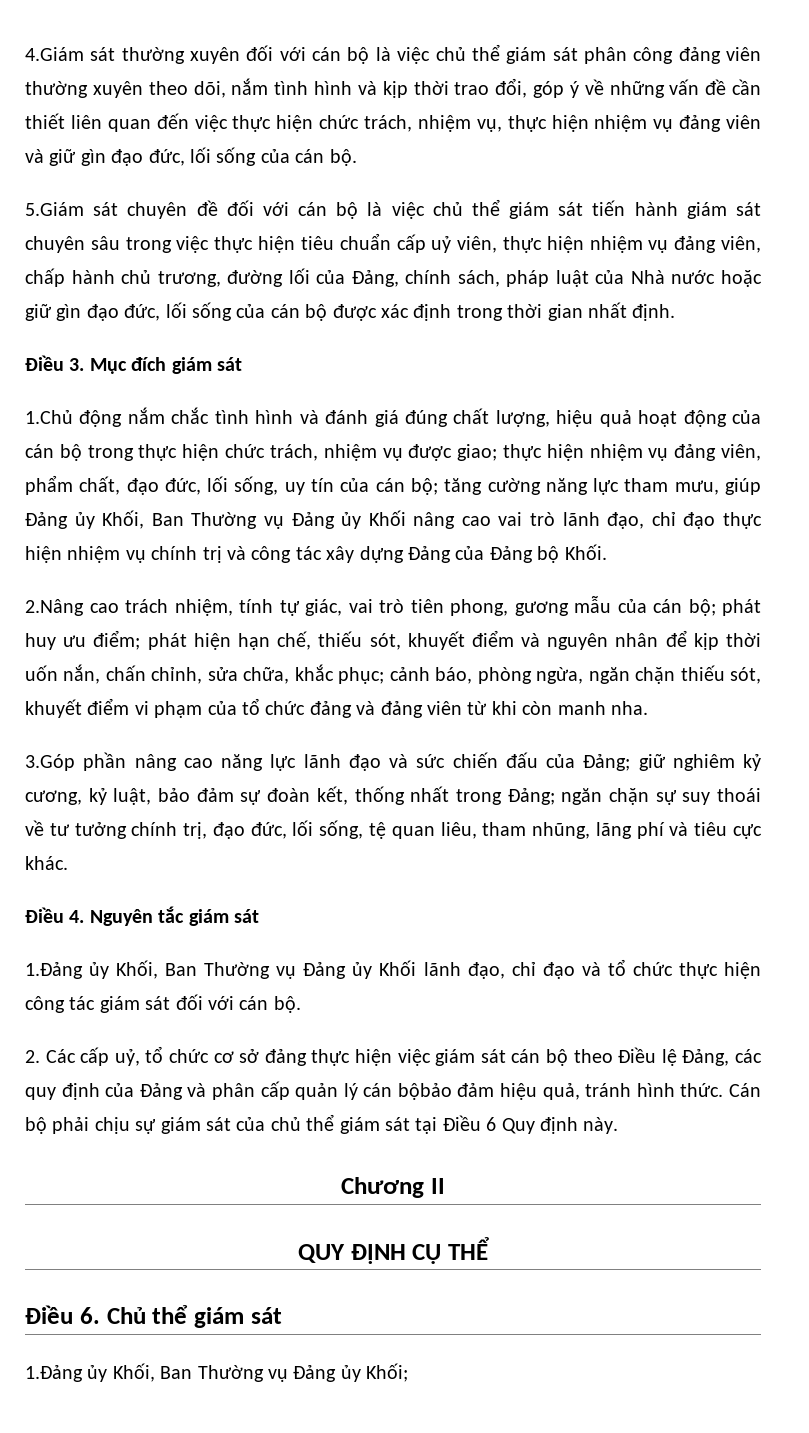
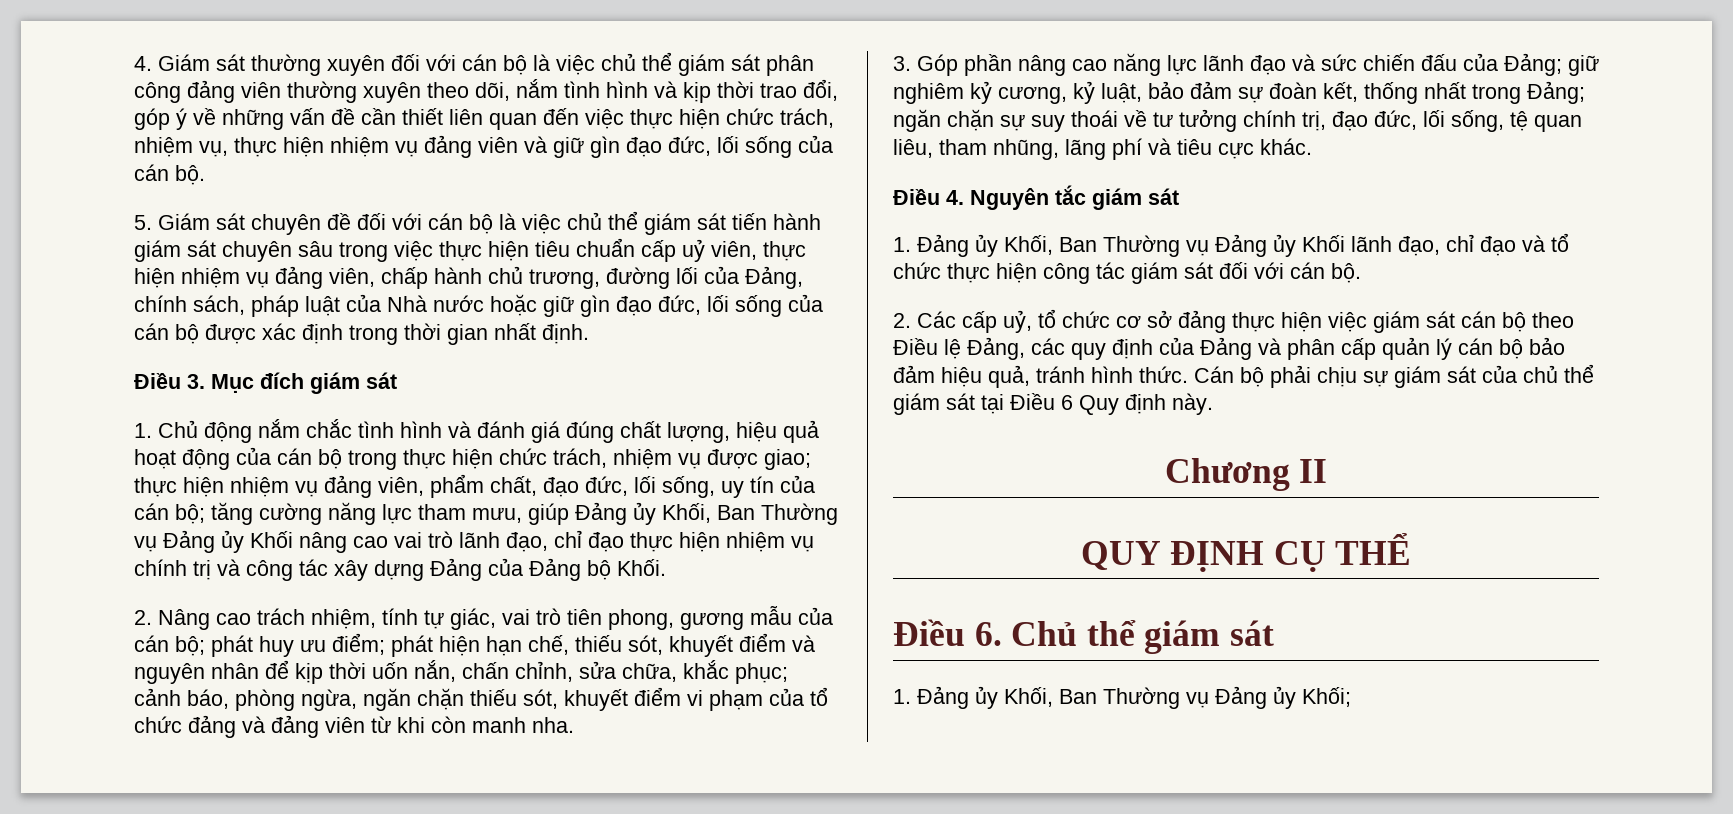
- 4.Giám sát thường xuyên đối với cán bộ là việc chủ thể giám sát phân công đảng viên thường xuyên theo dõi, nắm tình hình và kịp thời trao đổi, góp ý về những vấn đề cần thiết liên quan đến việc thực hiện chức trách, nhiệm vụ, thực hiện nhiệm vụ đảng viên và giữ gìn đạo đức, lối sống của cán bộ.
+ 4. Giám sát thường xuyên đối với cán bộ là việc chủ thể giám sát phân công đảng viên thường xuyên theo dõi, nắm tình hình và kịp thời trao đổi, góp ý về những vấn đề cần thiết liên quan đến việc thực hiện chức trách, nhiệm vụ, thực hiện nhiệm vụ đảng viên và giữ gìn đạo đức, lối sống của cán bộ.
- 5.Giám sát chuyên đề đối với cán bộ là việc chủ thể giám sát tiến hành giám sát chuyên sâu trong việc thực hiện tiêu chuẩn cấp uỷ viên, thực hiện nhiệm vụ đảng viên, chấp hành chủ trương, đường lối của Đảng, chính sách, pháp luật của Nhà nước hoặc giữ gìn đạo đức, lối sống của cán bộ được xác định trong thời gian nhất định.
+ 5. Giám sát chuyên đề đối với cán bộ là việc chủ thể giám sát tiến hành giám sát chuyên sâu trong việc thực hiện tiêu chuẩn cấp uỷ viên, thực hiện nhiệm vụ đảng viên, chấp hành chủ trương, đường lối của Đảng, chính sách, pháp luật của Nhà nước hoặc giữ gìn đạo đức, lối sống của cán bộ được xác định trong thời gian nhất định.
- 1.Chủ động nắm chắc tình hình và đánh giá đúng chất lượng, hiệu quả hoạt động của cán bộ trong thực hiện chức trách, nhiệm vụ được giao;
+ 1. Chủ động nắm chắc tình hình và đánh giá đúng chất lượng, hiệu quả hoạt động của cán bộ trong thực hiện chức trách, nhiệm vụ được giao;
- 2.Nâng cao trách nhiệm, tính tự giác, vai trò tiên phong, gương mẫu của cán bộ;
+ 2. Nâng cao trách nhiệm, tính tự giác, vai trò tiên phong, gương mẫu của cán bộ;
- 3.Góp phần nâng cao năng lực lãnh đạo và sức chiến đấu của Đảng; giữ nghiêm kỷ cương, kỷ luật, bảo đảm sự đoàn kết, thống nhất trong Đảng; ngăn chặn sự suy thoái về tư tưởng chính trị, đạo đức, lối sống, tệ quan liêu, tham nhũng, lãng phí và tiêu cực khác.
+ 3. Góp phần nâng cao năng lực lãnh đạo và sức chiến đấu của Đảng; giữ nghiêm kỷ cương, kỷ luật, bảo đảm sự đoàn kết, thống nhất trong Đảng; ngăn chặn sự suy thoái về tư tưởng chính trị, đạo đức, lối sống, tệ quan liêu, tham nhũng, lãng phí và tiêu cực khác.
- 1.Đảng ủy Khối, Ban Thường vụ Đảng ủy Khối lãnh đạo, chỉ đạo và tổ chức thực hiện công tác giám sát đối với cán bộ.
+ 1. Đảng ủy Khối, Ban Thường vụ Đảng ủy Khối lãnh đạo, chỉ đạo và tổ chức thực hiện công tác giám sát đối với cán bộ.
- 2. Các cấp uỷ, tổ chức cơ sở đảng thực hiện việc giám sát cán bộ theo Điều lệ Đảng, các quy định của Đảng và phân cấp quản lý cán bộbảo đảm hiệu quả, tránh hình thức.
+ 2. Các cấp uỷ, tổ chức cơ sở đảng thực hiện việc giám sát cán bộ theo Điều lệ Đảng, các quy định của Đảng và phân cấp quản lý cán bộ bảo đảm hiệu quả, tránh hình thức.
- 1.Đảng ủy Khối, Ban Thường vụ Đảng ủy Khối;
+ 1. Đảng ủy Khối, Ban Thường vụ Đảng ủy Khối;

